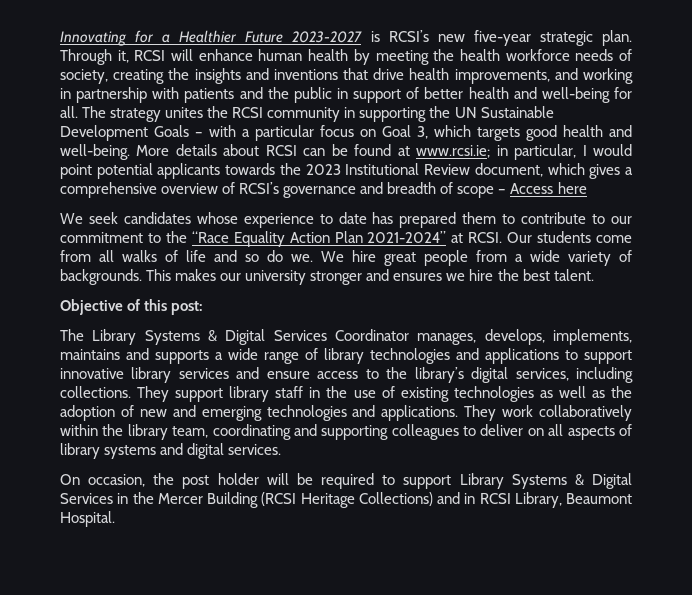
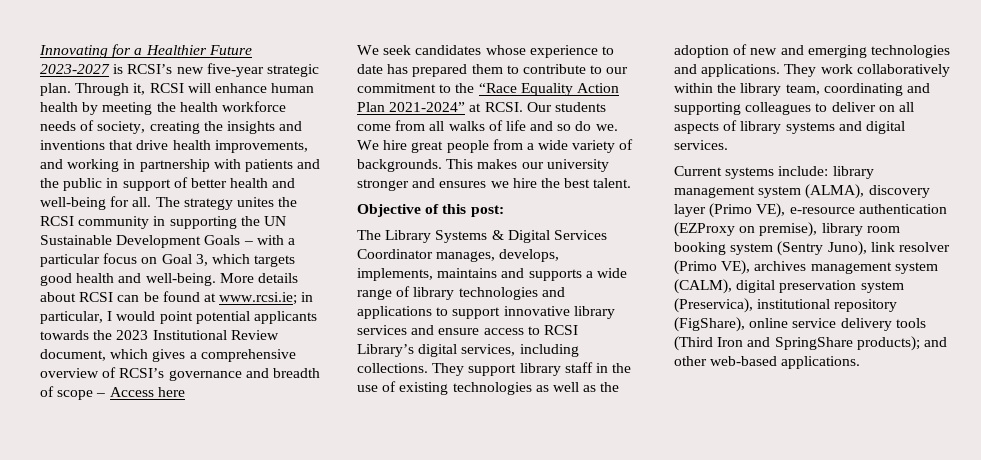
- The Library Systems & Digital Services Coordinator manages, develops, implements, maintains and supports a wide range of library technologies and applications to support innovative library services and ensure access to the library’s digital services, including collections.
+ The Library Systems & Digital Services Coordinator manages, develops, implements, maintains and supports a wide range of library technologies and applications to support innovative library services and ensure access to RCSI Library’s digital services, including collections.
- On occasion, the post holder will be required to support Library Systems & Digital Services in the Mercer Building (RCSI Heritage Collections) and in RCSI Library, Beaumont Hospital.
+ Current systems include: library management system (ALMA), discovery layer (Primo VE), e-resource authentication (EZProxy on premise), library room booking system (Sentry Juno), link resolver (Primo VE), archives management system (CALM), digital preservation system (Preservica), institutional repository (FigShare), online service delivery tools (Third Iron and SpringShare products); and other web-based applications.

